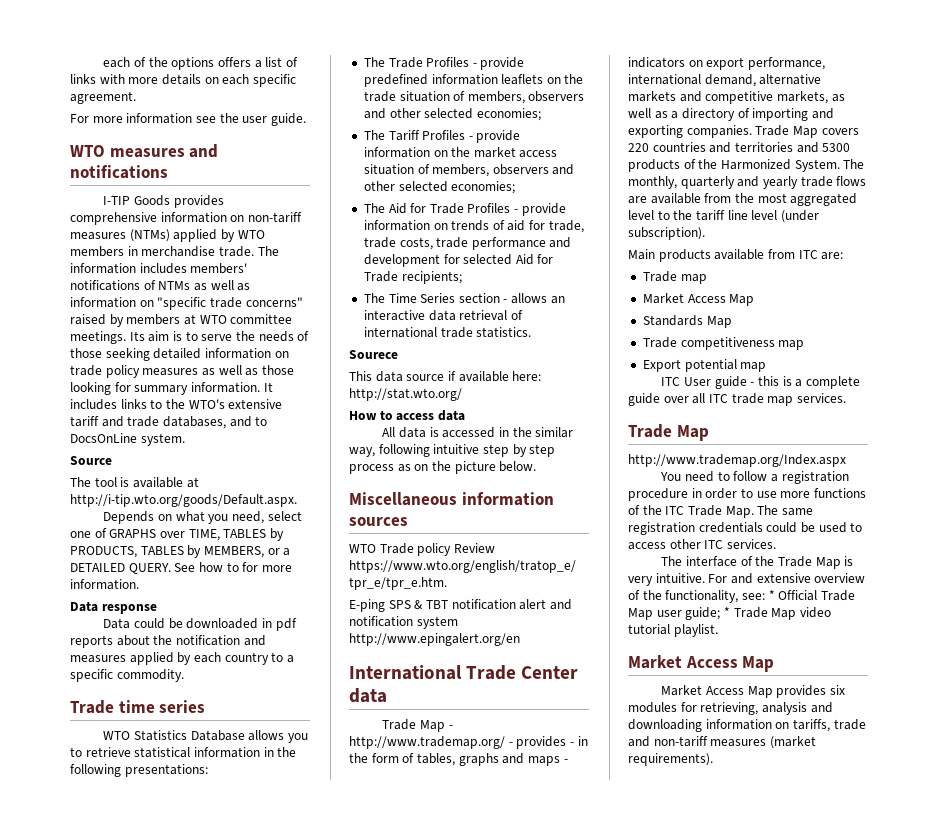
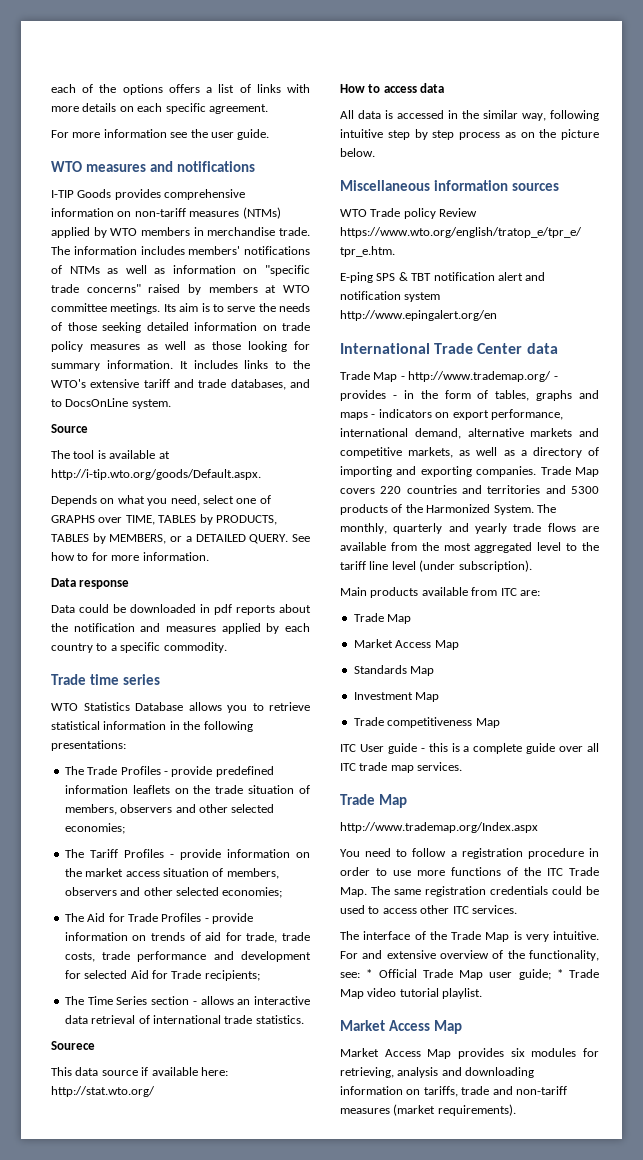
  Main products available from ITC are:
- Trade map
+ Trade Map
+ Investment Map
- Trade competitiveness map
- Export potential map
+ Trade competitiveness Map

